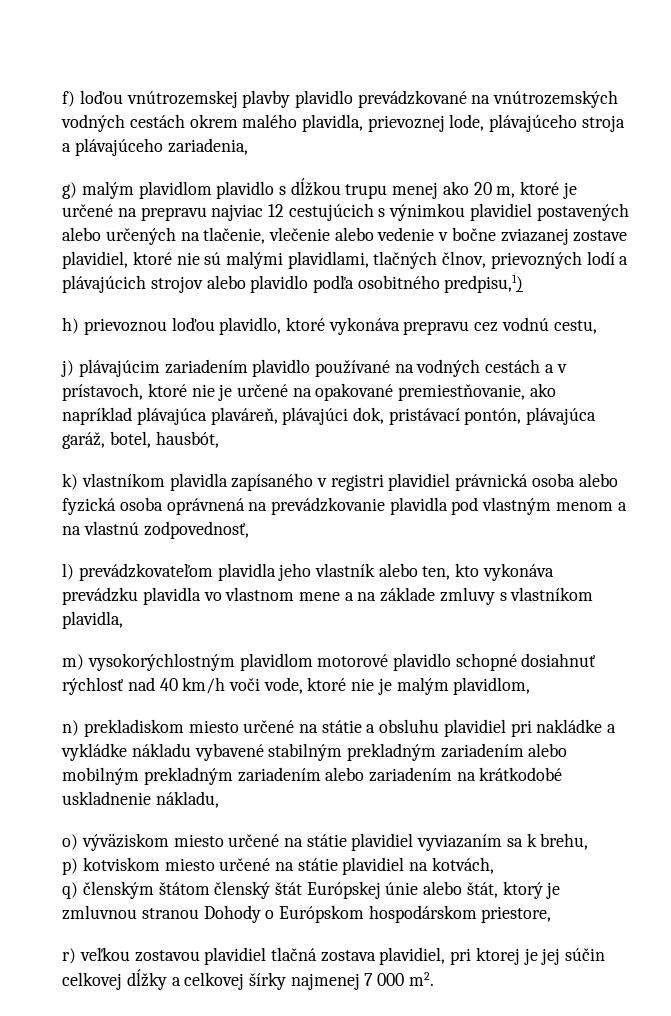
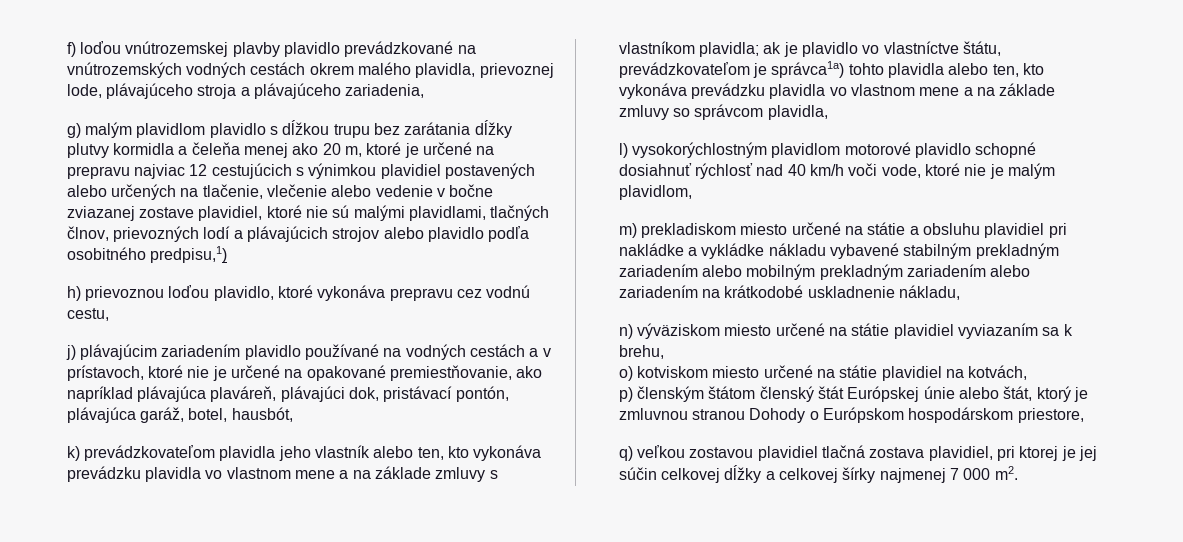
- g) malým plavidlom plavidlo s dĺžkou trupu menej ako 20 m, ktoré je určené na prepravu najviac 12 cestujúcich s výnimkou plavidiel postavených alebo určených na tlačenie, vlečenie alebo vedenie v bočne zviazanej zostave plavidiel, ktoré nie sú malými plavidlami, tlačných člnov, prievozných lodí a plávajúcich strojov alebo plavidlo podľa osobitného predpisu,1)
+ g) malým plavidlom plavidlo s dĺžkou trupu bez zarátania dĺžky plutvy kormidla a čeleňa menej ako 20 m, ktoré je určené na prepravu najviac 12 cestujúcich s výnimkou plavidiel postavených alebo určených na tlačenie, vlečenie alebo vedenie v bočne zviazanej zostave plavidiel, ktoré nie sú malými plavidlami, tlačných člnov, prievozných lodí a plávajúcich strojov alebo plavidlo podľa osobitného predpisu,1)
- k) vlastníkom plavidla zapísaného v registri plavidiel právnická osoba alebo fyzická osoba oprávnená na prevádzkovanie plavidla pod vlastným menom a na vlastnú zodpovednosť,
- l) prevádzkovateľom plavidla jeho vlastník alebo ten, kto vykonáva prevádzku plavidla vo vlastnom mene a na základe zmluvy s vlastníkom plavidla,
+ k) prevádzkovateľom plavidla jeho vlastník alebo ten, kto vykonáva prevádzku plavidla vo vlastnom mene a na základe zmluvy s vlastníkom plavidla; ak je plavidlo vo vlastníctve štátu, prevádzkovateľom je správca1a) tohto plavidla alebo ten, kto vykonáva prevádzku plavidla vo vlastnom mene a na základe zmluvy so správcom plavidla,
- m) vysokorýchlostným plavidlom motorové plavidlo schopné dosiahnuť rýchlosť nad 40 km/h voči vode, ktoré nie je malým plavidlom,
+ l) vysokorýchlostným plavidlom motorové plavidlo schopné dosiahnuť rýchlosť nad 40 km/h voči vode, ktoré nie je malým plavidlom,
- n) prekladiskom miesto určené na státie a obsluhu plavidiel pri nakládke a vykládke nákladu vybavené stabilným prekladným zariadením alebo mobilným prekladným zariadením alebo zariadením na krátkodobé uskladnenie nákladu,
+ m) prekladiskom miesto určené na státie a obsluhu plavidiel pri nakládke a vykládke nákladu vybavené stabilným prekladným zariadením alebo mobilným prekladným zariadením alebo zariadením na krátkodobé uskladnenie nákladu,
- o) výväziskom miesto určené na státie plavidiel vyviazaním sa k brehu,
+ n) výväziskom miesto určené na státie plavidiel vyviazaním sa k brehu,
- p) kotviskom miesto určené na státie plavidiel na kotvách,
+ o) kotviskom miesto určené na státie plavidiel na kotvách,
- q) členským štátom členský štát Európskej únie alebo štát, ktorý je zmluvnou stranou Dohody o Európskom hospodárskom priestore,
+ p) členským štátom členský štát Európskej únie alebo štát, ktorý je zmluvnou stranou Dohody o Európskom hospodárskom priestore,
- r) veľkou zostavou plavidiel tlačná zostava plavidiel, pri ktorej je jej súčin celkovej dĺžky a celkovej šírky najmenej 7 000 m2.
+ q) veľkou zostavou plavidiel tlačná zostava plavidiel, pri ktorej je jej súčin celkovej dĺžky a celkovej šírky najmenej 7 000 m2.

